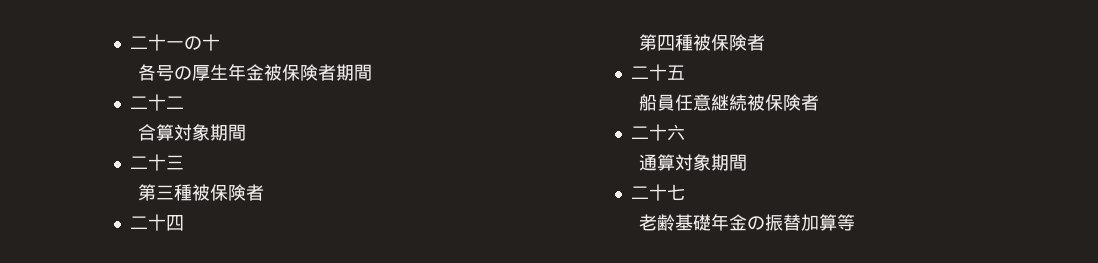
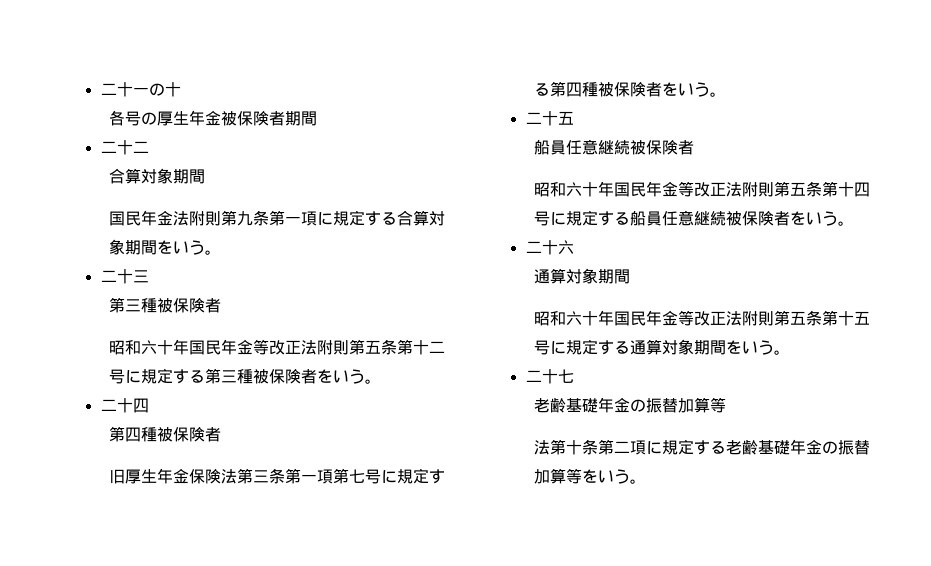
+ 国民年金法附則第九条第一項に規定する合算対象期間をいう。
+ 昭和六十年国民年金等改正法附則第五条第十二号に規定する第三種被保険者をいう。
+ 旧厚生年金保険法第三条第一項第七号に規定する第四種被保険者をいう。
+ 昭和六十年国民年金等改正法附則第五条第十四号に規定する船員任意継続被保険者をいう。
+ 昭和六十年国民年金等改正法附則第五条第十五号に規定する通算対象期間をいう。
+ 法第十条第二項に規定する老齢基礎年金の振替加算等をいう。

